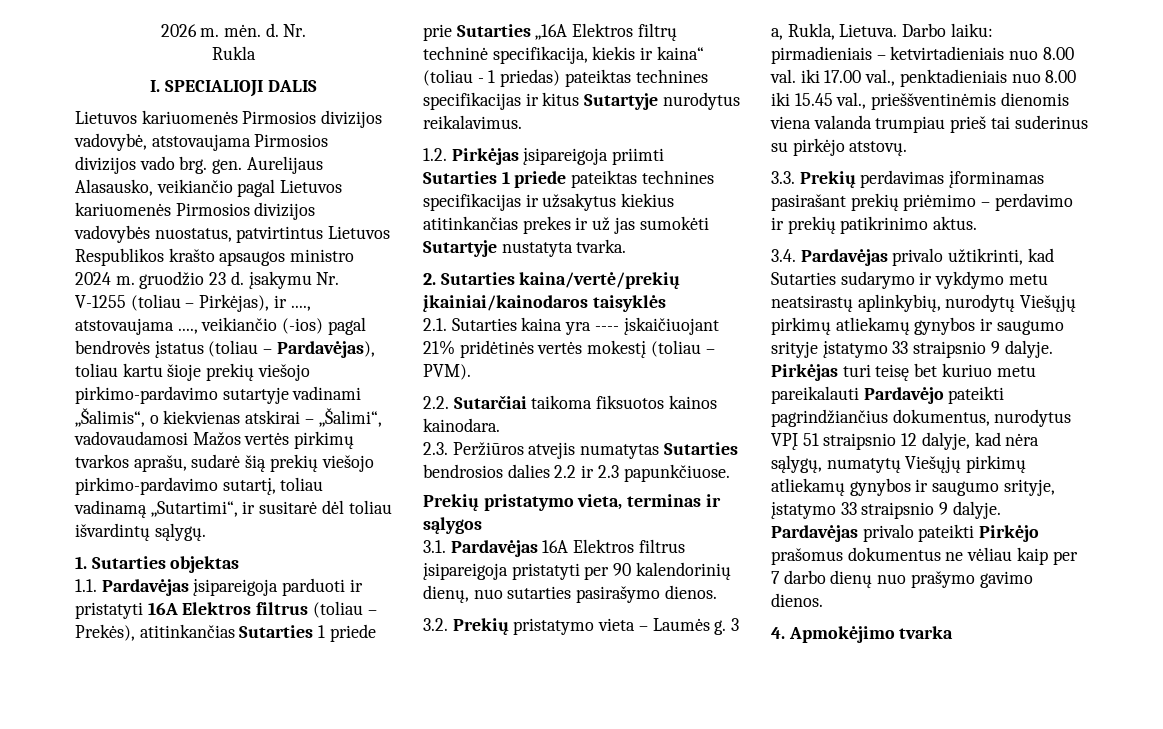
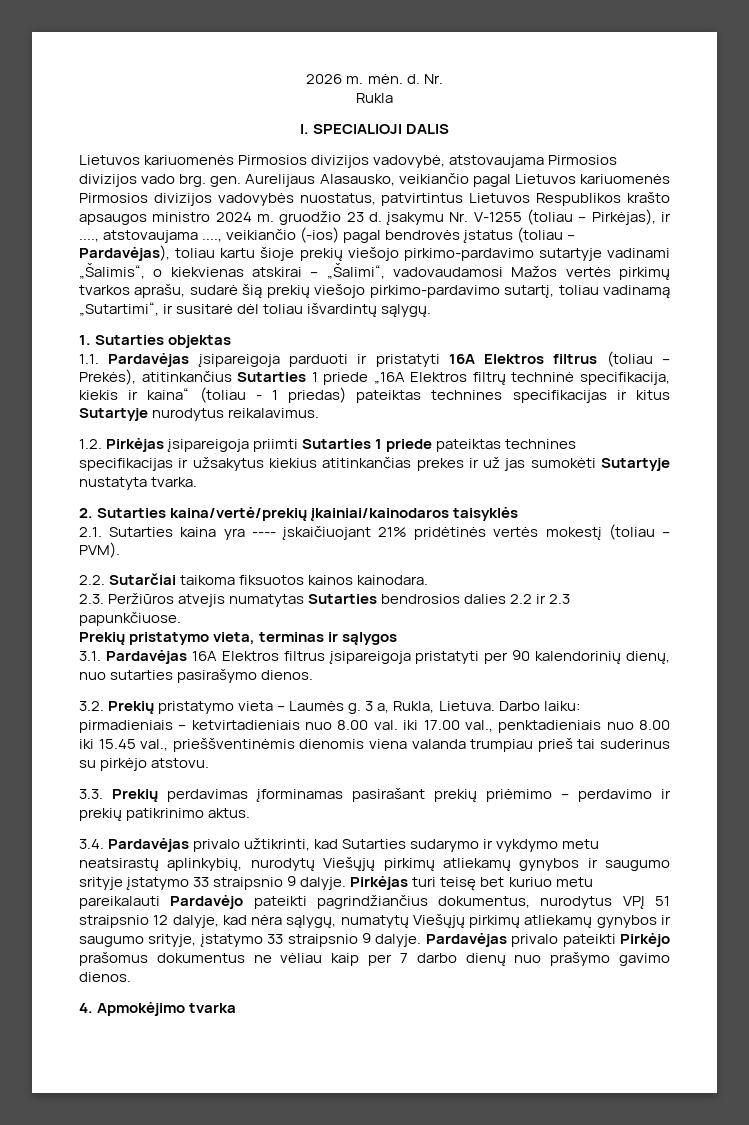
- 1.1. Pardavėjas įsipareigoja parduoti ir pristatyti 16A Elektros filtrus (toliau – Prekės), atitinkančias Sutarties 1 priede prie Sutarties „16A Elektros filtrų techninė specifikacija, kiekis ir kaina“ (toliau - 1 priedas) pateiktas technines specifikacijas ir kitus Sutartyje nurodytus reikalavimus.
+ 1.1. Pardavėjas įsipareigoja parduoti ir pristatyti 16A Elektros filtrus (toliau – Prekės), atitinkančius Sutarties 1 priede „16A Elektros filtrų techninė specifikacija, kiekis ir kaina“ (toliau - 1 priedas) pateiktas technines specifikacijas ir kitus Sutartyje nurodytus reikalavimus.
- Darbo laiku: pirmadieniais – ketvirtadieniais nuo 8.00 val. iki 17.00 val., penktadieniais nuo 8.00 iki 15.45 val., prieššventinėmis dienomis viena valanda trumpiau prieš tai suderinus su pirkėjo atstovų.
+ Darbo laiku: pirmadieniais – ketvirtadieniais nuo 8.00 val. iki 17.00 val., penktadieniais nuo 8.00 iki 15.45 val., prieššventinėmis dienomis viena valanda trumpiau prieš tai suderinus su pirkėjo atstovu.

